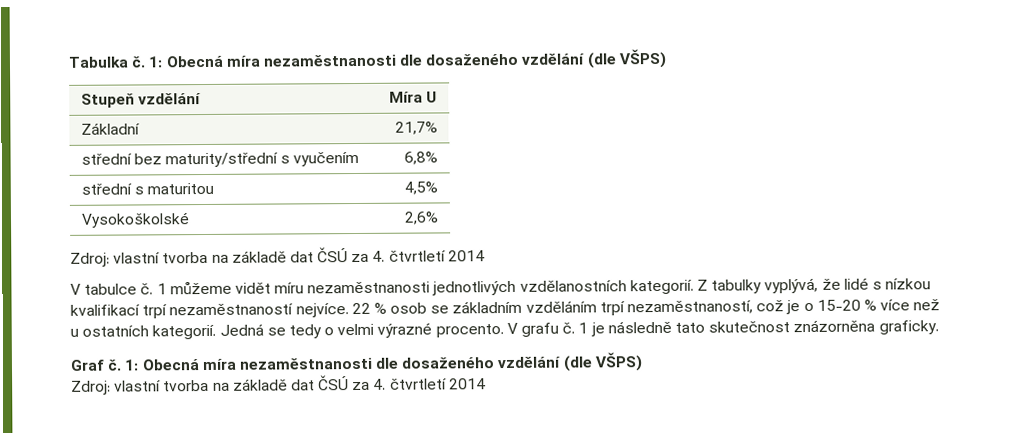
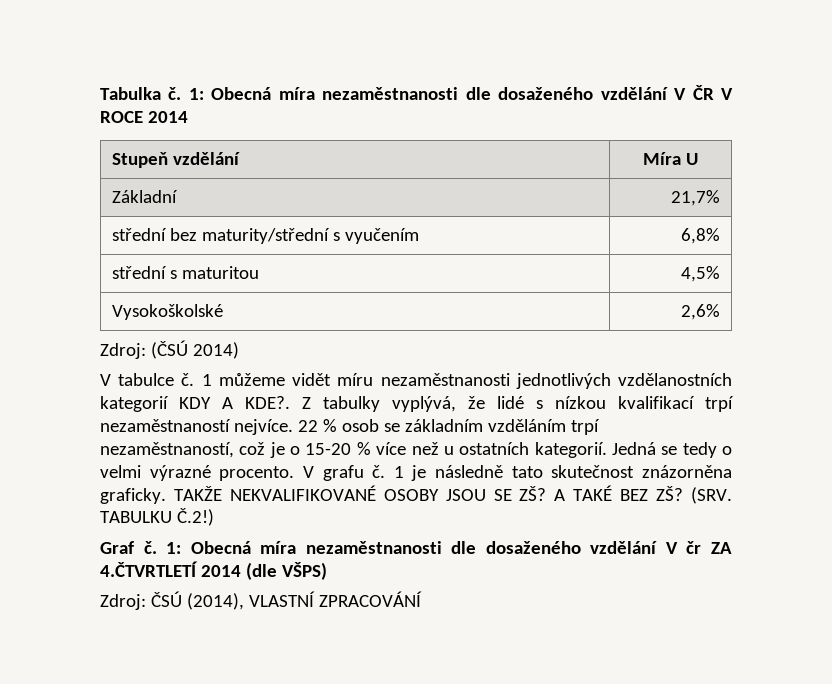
- Tabulka č. 1: Obecná míra nezaměstnanosti dle dosaženého vzdělání (dle VŠPS)
+ Tabulka č. 1: Obecná míra nezaměstnanosti dle dosaženého vzdělání V ČR V ROCE 2014
  Vysokoškolské | 2,6%
- Zdroj: vlastní tvorba na základě dat ČSÚ za 4. čtvrtletí 2014
+ Zdroj: (ČSÚ 2014)
- 1 můžeme vidět míru nezaměstnanosti jednotlivých vzdělanostních kategorií.
+ 1 můžeme vidět míru nezaměstnanosti jednotlivých vzdělanostních kategorií KDY A KDE?.
+ TAKŽE NEKVALIFIKOVANÉ OSOBY JSOU SE ZŠ? A TAKÉ BEZ ZŠ? (SRV. TABULKU Č.2!)
- Graf č. 1: Obecná míra nezaměstnanosti dle dosaženého vzdělání (dle VŠPS)
- Zdroj: vlastní tvorba na základě dat ČSÚ za 4. čtvrtletí 2014
+ Graf č. 1: Obecná míra nezaměstnanosti dle dosaženého vzdělání V čr ZA 4.ČTVRTLETÍ 2014 (dle VŠPS)
+ Zdroj: ČSÚ (2014), VLASTNÍ ZPRACOVÁNÍ

